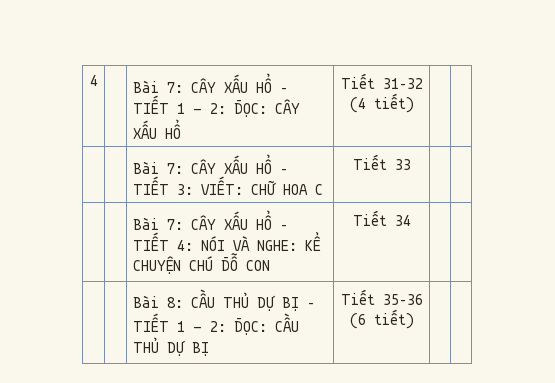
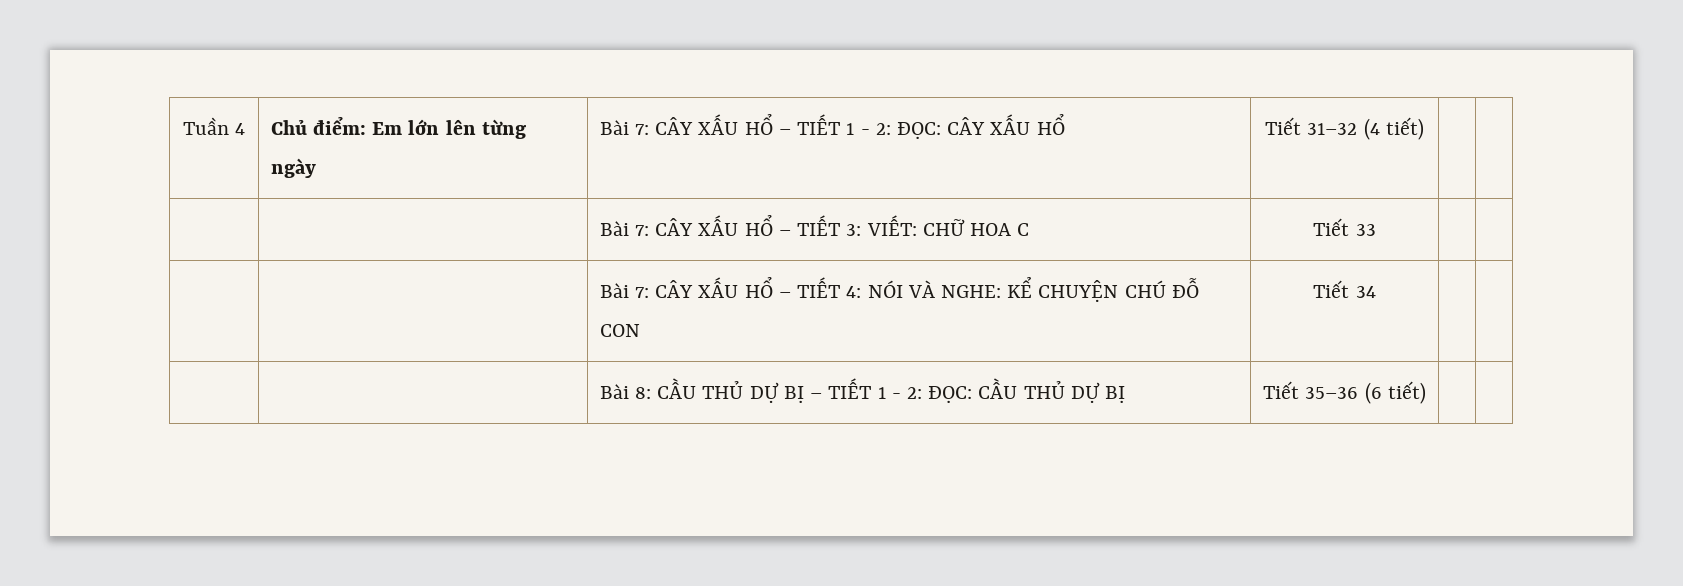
- 4 | | Bài 7: CÂY XẤU HỔ – TIẾT 1 - 2: ĐỌC: CÂY XẤU HỔ | Tiết 31–32 (4 tiết) | |
+ Tuần 4 | Chủ điểm: Em lớn lên từng ngày | Bài 7: CÂY XẤU HỔ – TIẾT 1 - 2: ĐỌC: CÂY XẤU HỔ | Tiết 31–32 (4 tiết) | |

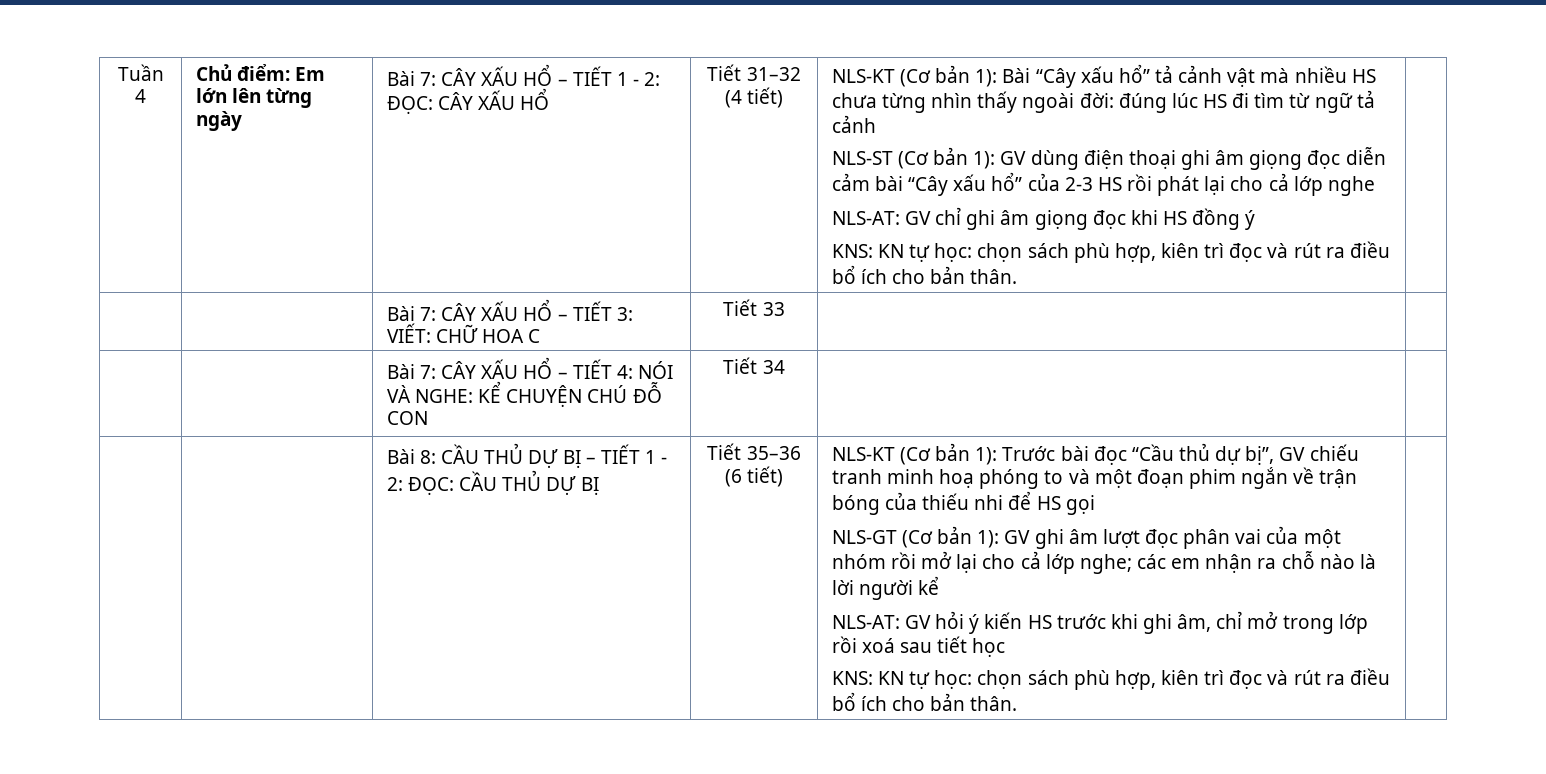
+ NLS-KT (Cơ bản 1): Bài “Cây xấu hổ” tả cảnh vật mà nhiều HS chưa từng nhìn thấy ngoài đời: đúng lúc HS đi tìm từ ngữ tả cảnh
+ NLS-ST (Cơ bản 1): GV dùng điện thoại ghi âm giọng đọc diễn cảm bài “Cây xấu hổ” của 2-3 HS rồi phát lại cho cả lớp nghe
+ NLS-AT: GV chỉ ghi âm giọng đọc khi HS đồng ý
+ KNS: KN tự học: chọn sách phù hợp, kiên trì đọc và rút ra điều bổ ích cho bản thân.
+ NLS-KT (Cơ bản 1): Trước bài đọc “Cầu thủ dự bị”, GV chiếu tranh minh hoạ phóng to và một đoạn phim ngắn về trận bóng của thiếu nhi để HS gọi
+ NLS-GT (Cơ bản 1): GV ghi âm lượt đọc phân vai của một nhóm rồi mở lại cho cả lớp nghe; các em nhận ra chỗ nào là lời người kể
+ NLS-AT: GV hỏi ý kiến HS trước khi ghi âm, chỉ mở trong lớp rồi xoá sau tiết học
+ KNS: KN tự học: chọn sách phù hợp, kiên trì đọc và rút ra điều bổ ích cho bản thân.

